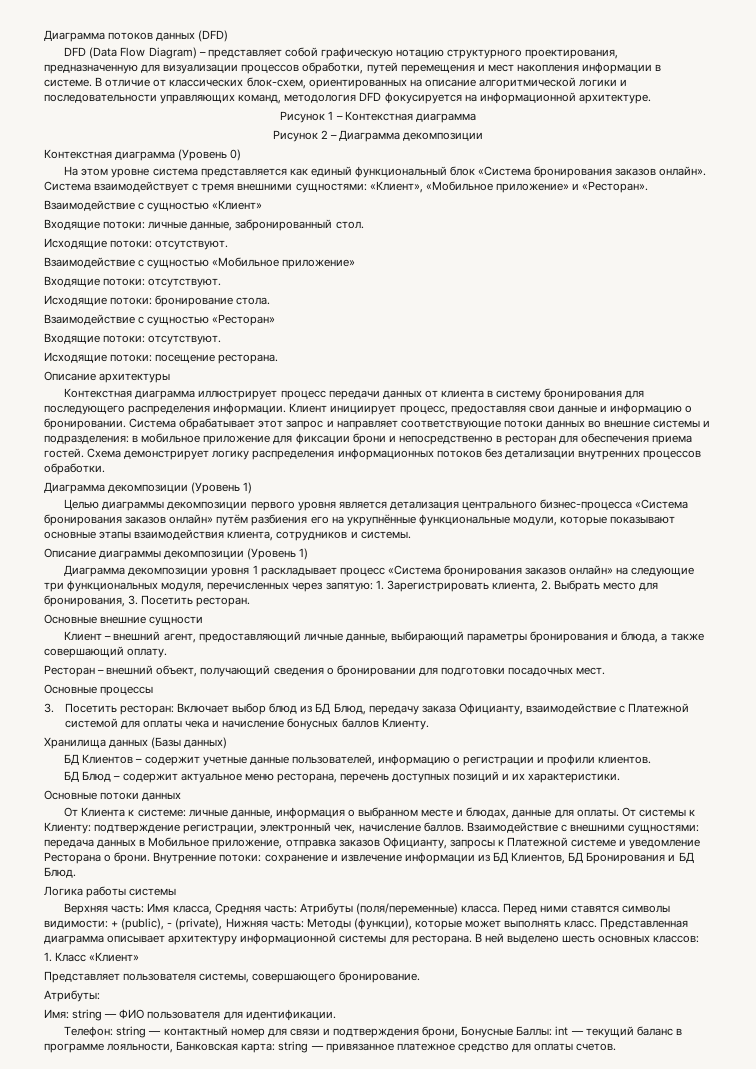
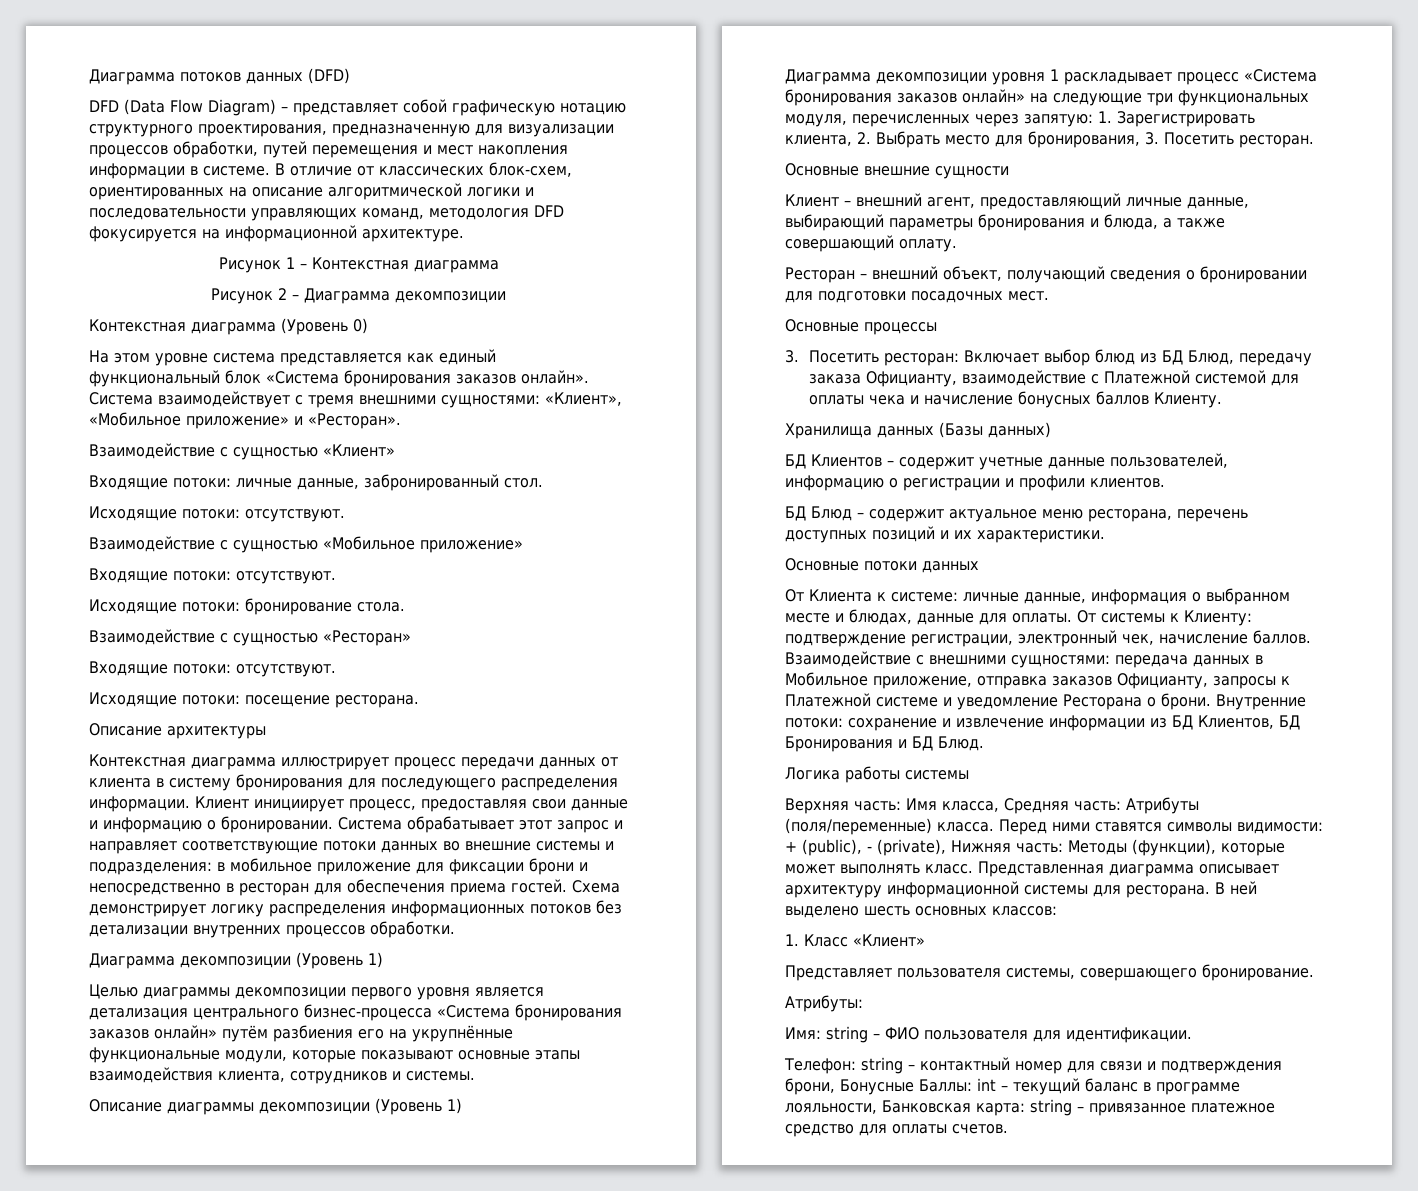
- Имя: string — ФИО пользователя для идентификации.
+ Имя: string – ФИО пользователя для идентификации.
- Телефон: string — контактный номер для связи и подтверждения брони, Бонусные Баллы: int — текущий баланс в программе лояльности, Банковская карта: string — привязанное платежное средство для оплаты счетов.
+ Телефон: string – контактный номер для связи и подтверждения брони, Бонусные Баллы: int – текущий баланс в программе лояльности, Банковская карта: string – привязанное платежное средство для оплаты счетов.

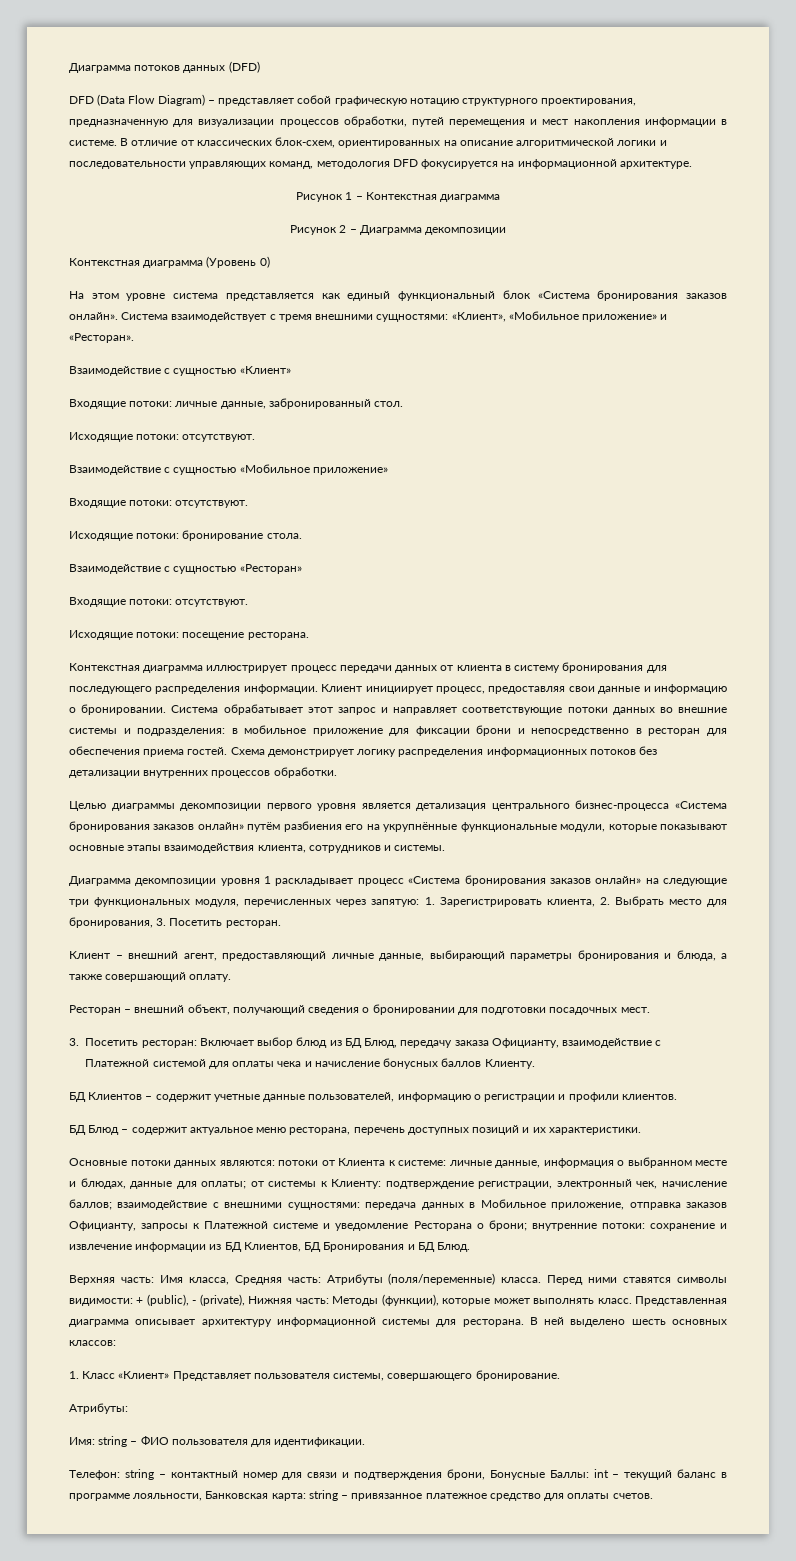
- Описание архитектуры
- Диаграмма декомпозиции (Уровень 1)
- Описание диаграммы декомпозиции (Уровень 1)
- Основные внешние сущности
- Основные процессы
- Хранилища данных (Базы данных)
- Основные потоки данных
- От Клиента к системе: личные данные, информация о выбранном месте и блюдах, данные для оплаты. От системы к Клиенту: подтверждение регистрации, электронный чек, начисление баллов. Взаимодействие с внешними сущностями: передача данных в Мобильное приложение, отправка заказов Официанту, запросы к Платежной системе и уведомление Ресторана о брони. Внутренние потоки: сохранение и извлечение информации из БД Клиентов, БД Бронирования и БД Блюд.
+ Основные потоки данных являются: потоки от Клиента к системе: личные данные, информация о выбранном месте и блюдах, данные для оплаты; от системы к Клиенту: подтверждение регистрации, электронный чек, начисление баллов; взаимодействие с внешними сущностями: передача данных в Мобильное приложение, отправка заказов Официанту, запросы к Платежной системе и уведомление Ресторана о брони; внутренние потоки: сохранение и извлечение информации из БД Клиентов, БД Бронирования и БД Блюд.
- Логика работы системы
- 1. Класс «Клиент»
- Представляет пользователя системы, совершающего бронирование.
+ 1. Класс «Клиент» Представляет пользователя системы, совершающего бронирование.

